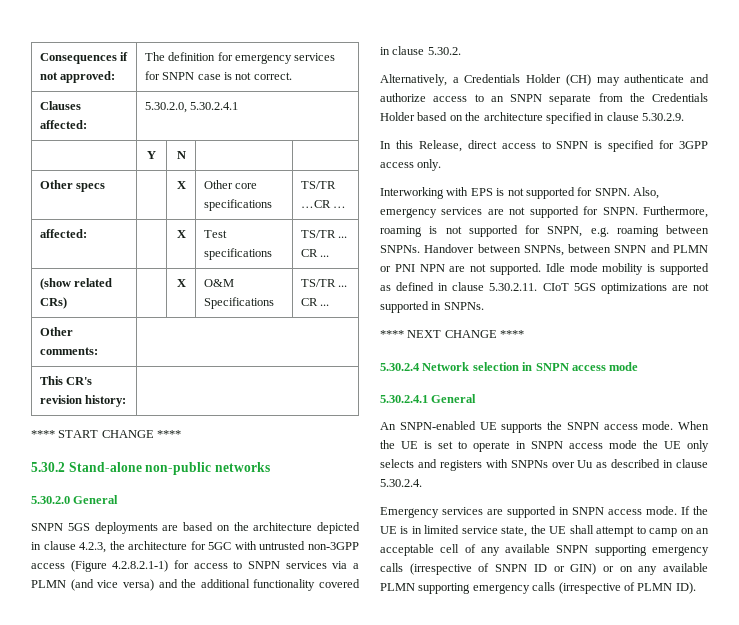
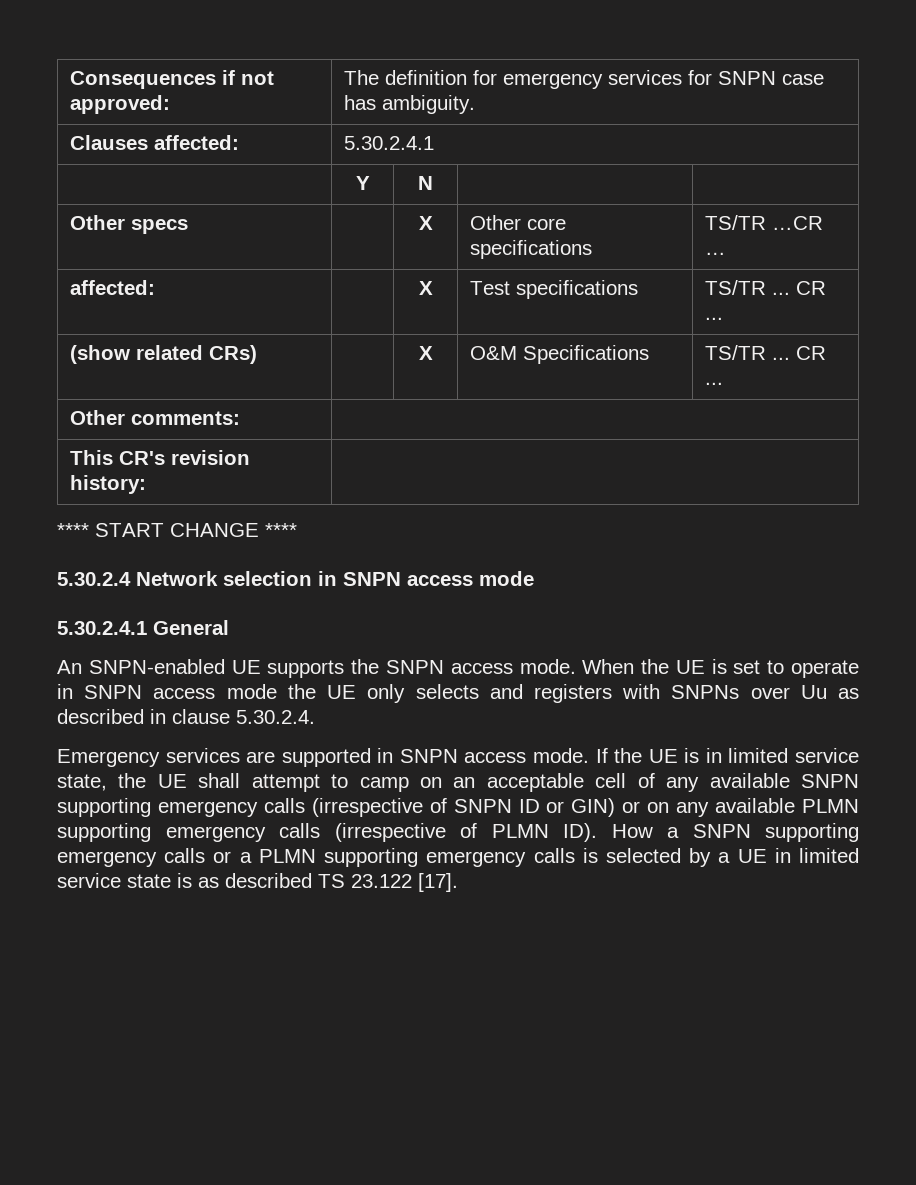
- Consequences if not approved: | The definition for emergency services for SNPN case is not correct.
+ Consequences if not approved: | The definition for emergency services for SNPN case has ambiguity.
- Clauses affected: | 5.30.2.0, 5.30.2.4.1
+ Clauses affected: | 5.30.2.4.1
- 5.30.2 Stand-alone non-public networks
- 5.30.2.0 General
- SNPN 5GS deployments are based on the architecture depicted in clause 4.2.3, the architecture for 5GC with untrusted non-3GPP access (Figure 4.2.8.2.1-1) for access to SNPN services via a PLMN (and vice versa) and the additional functionality covered in clause 5.30.2.
- Alternatively, a Credentials Holder (CH) may authenticate and authorize access to an SNPN separate from the Credentials Holder based on the architecture specified in clause 5.30.2.9.
- In this Release, direct access to SNPN is specified for 3GPP access only.
- Interworking with EPS is not supported for SNPN. Also, emergency services are not supported for SNPN. Furthermore, roaming is not supported for SNPN, e.g. roaming between SNPNs. Handover between SNPNs, between SNPN and PLMN or PNI NPN are not supported. Idle mode mobility is supported as defined in clause 5.30.2.11. CIoT 5GS optimizations are not supported in SNPNs.
- **** NEXT CHANGE ****
- If the UE is in limited service state, the UE shall attempt to camp on an acceptable cell of any available SNPN supporting emergency calls (irrespective of SNPN ID or GIN) or on any available PLMN supporting emergency calls (irrespective of PLMN ID).
+ If the UE is in limited service state, the UE shall attempt to camp on an acceptable cell of any available SNPN supporting emergency calls (irrespective of SNPN ID or GIN) or on any available PLMN supporting emergency calls (irrespective of PLMN ID). How a SNPN supporting emergency calls or a PLMN supporting emergency calls is selected by a UE in limited service state is as described TS 23.122 [17].

